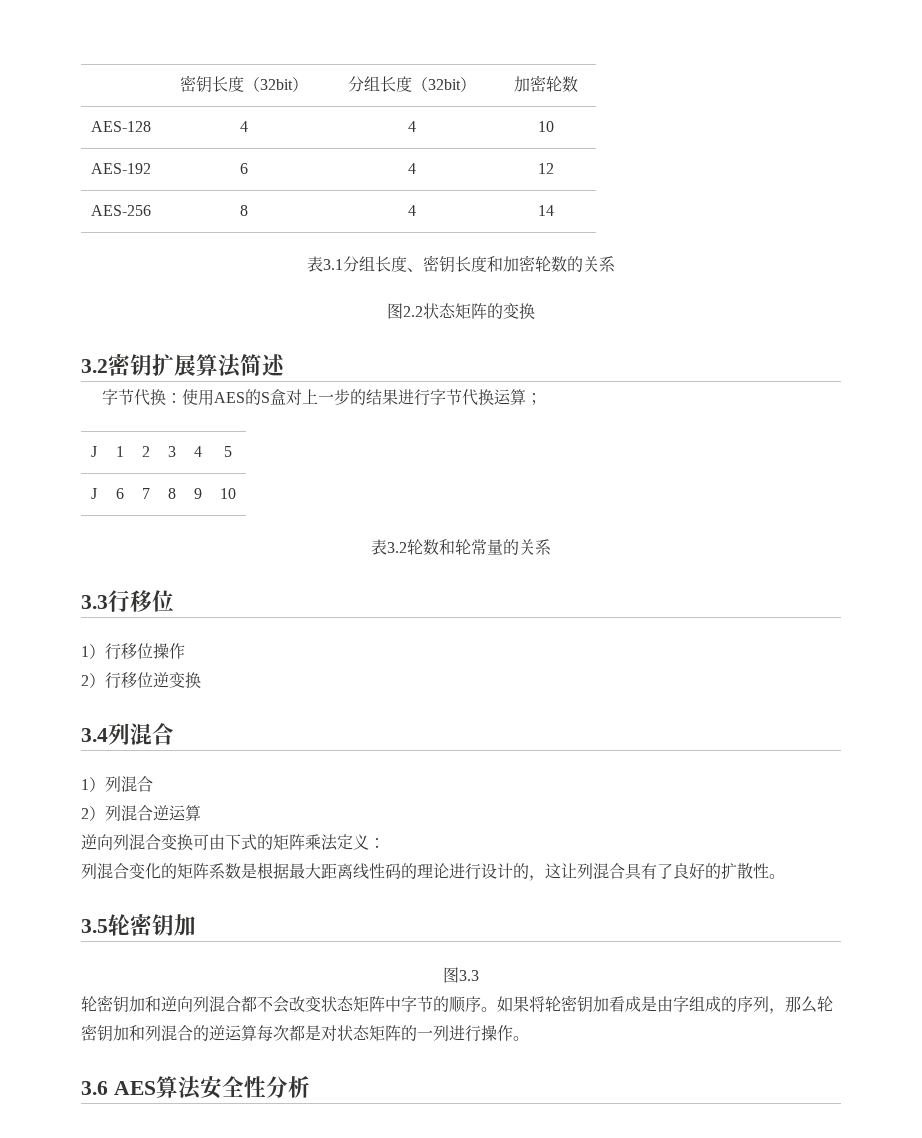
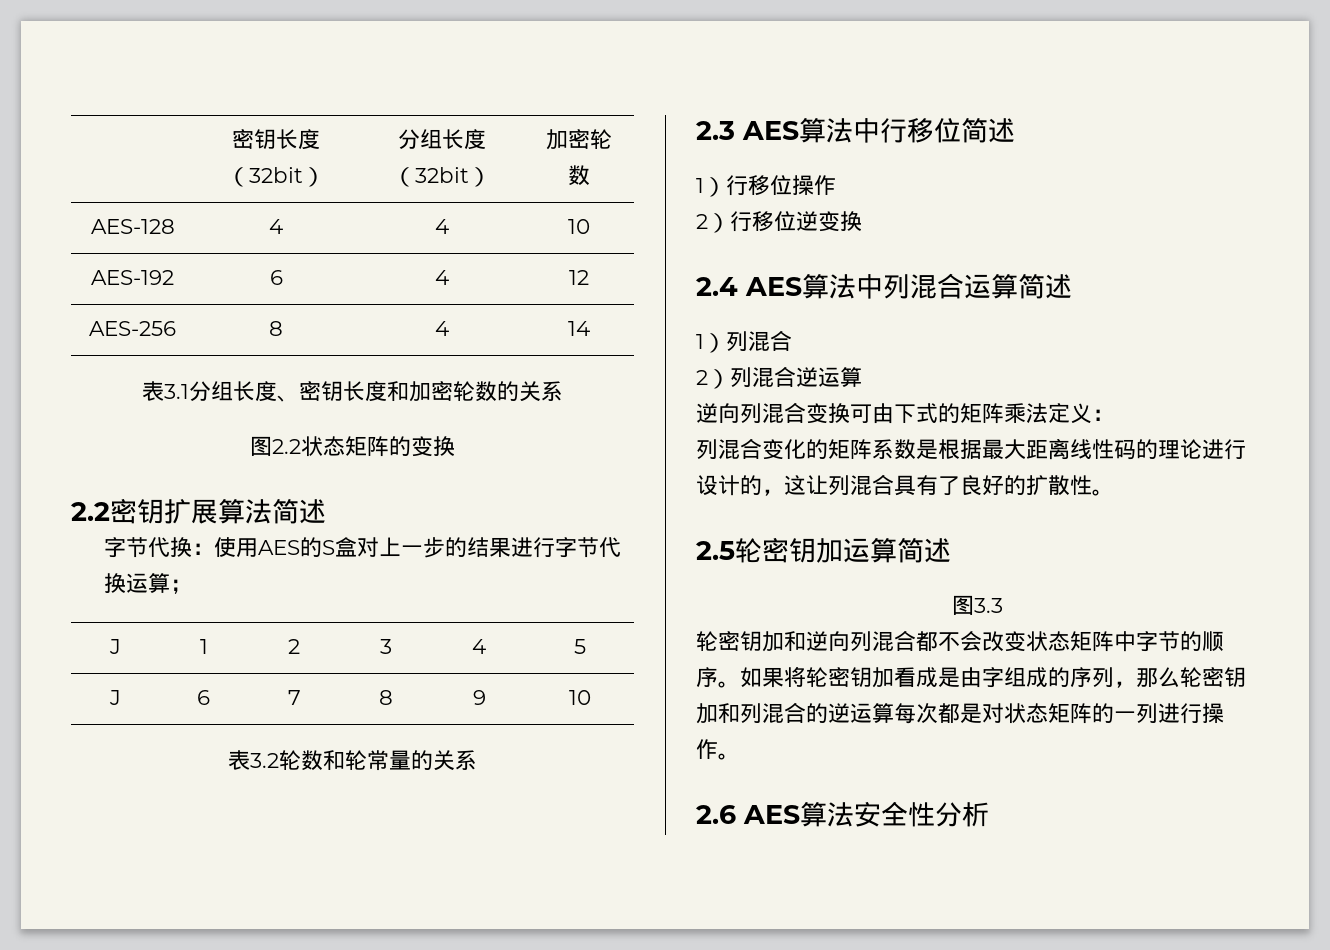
- 3.2密钥扩展算法简述
+ 2.2密钥扩展算法简述
- 3.3行移位
+ 2.3 AES算法中行移位简述
- 3.4列混合
+ 2.4 AES算法中列混合运算简述
- 3.5轮密钥加
+ 2.5轮密钥加运算简述
- 3.6 AES算法安全性分析
+ 2.6 AES算法安全性分析

